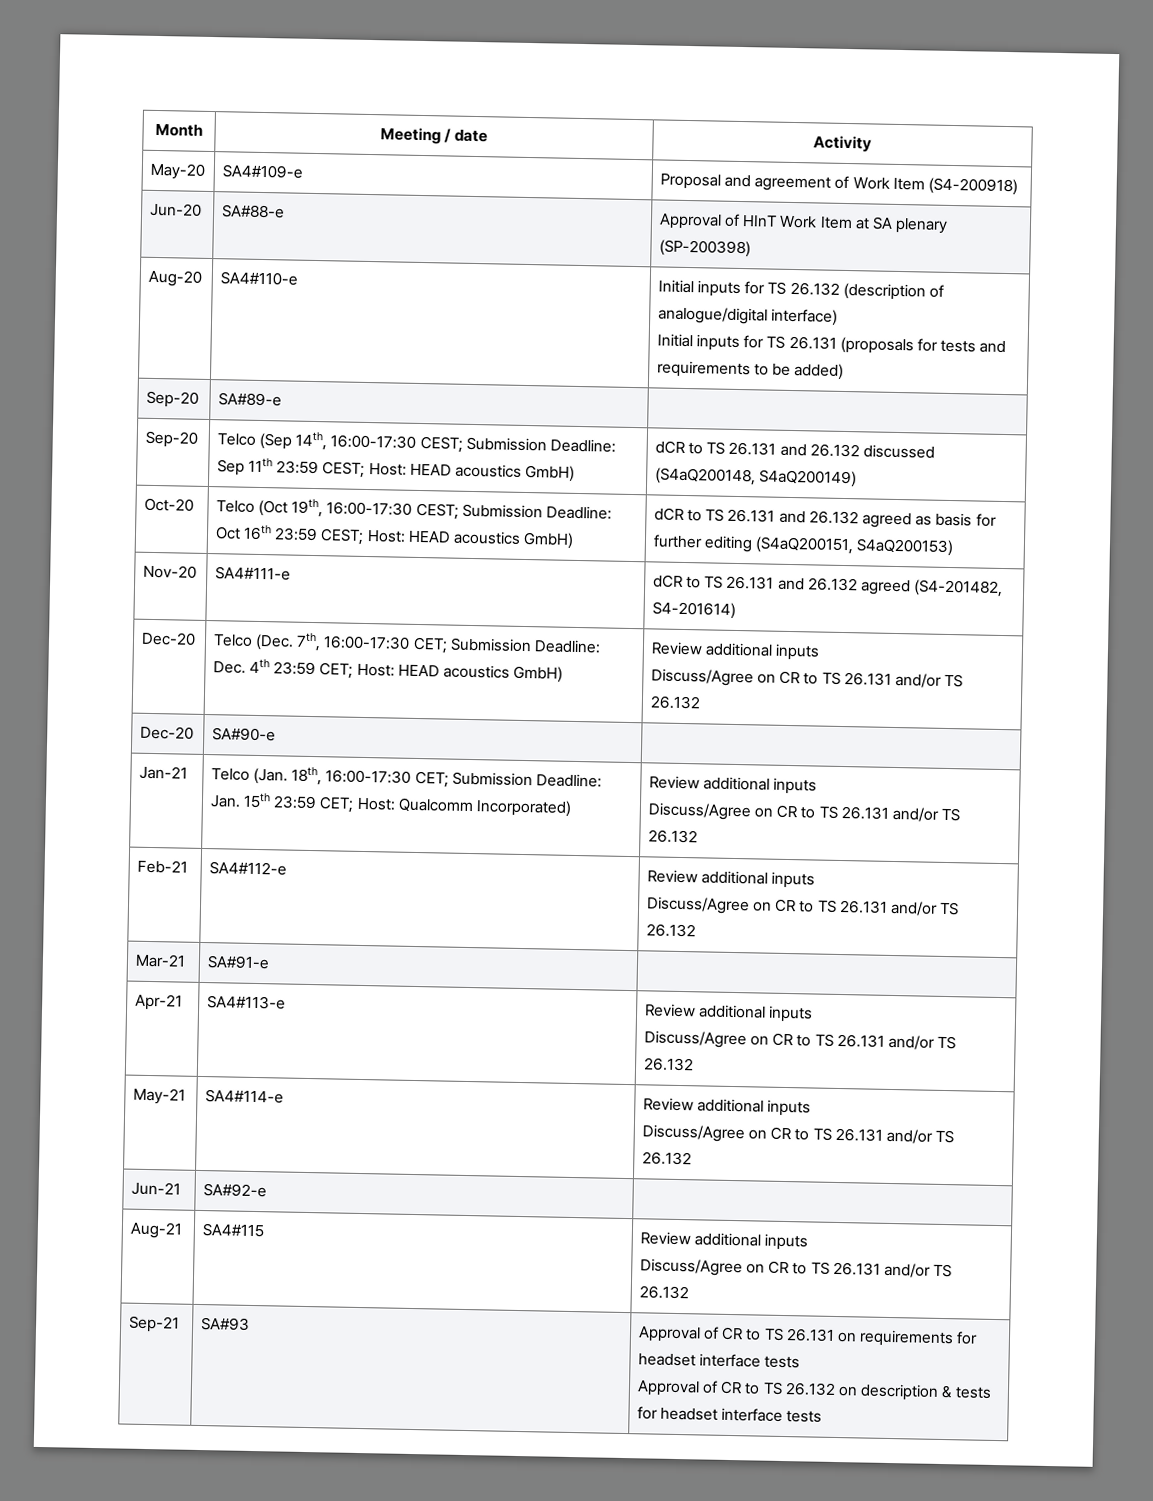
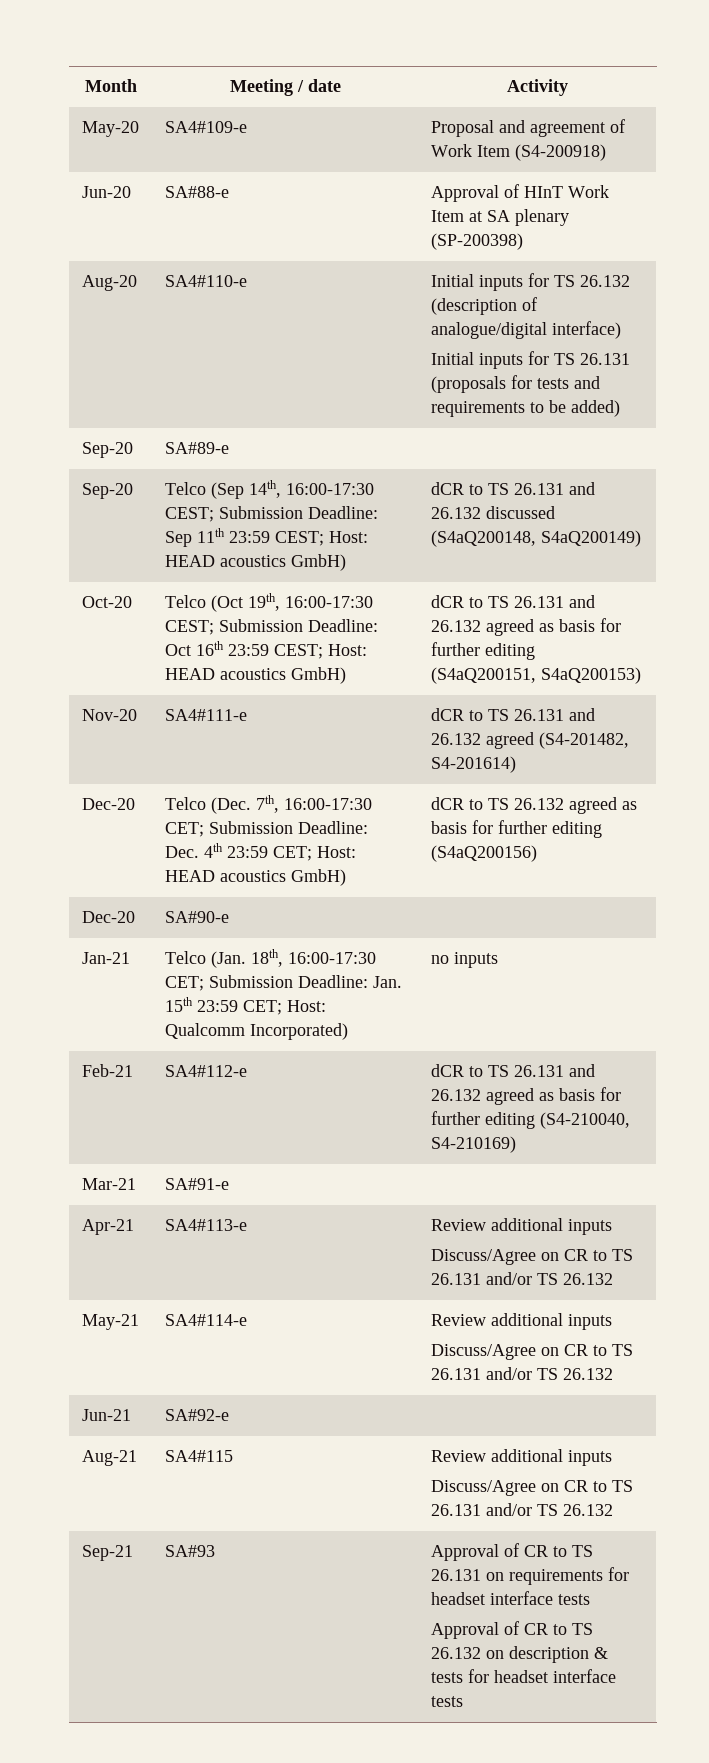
- Dec-20 | Telco (Dec. 7th, 16:00-17:30 CET; Submission Deadline: Dec. 4th 23:59 CET; Host: HEAD acoustics GmbH) | Review additional inputs
- Discuss/Agree on CR to TS 26.131 and/or TS 26.132
+ Dec-20 | Telco (Dec. 7th, 16:00-17:30 CET; Submission Deadline: Dec. 4th 23:59 CET; Host: HEAD acoustics GmbH) | dCR to TS 26.132 agreed as basis for further editing (S4aQ200156)
- Jan-21 | Telco (Jan. 18th, 16:00-17:30 CET; Submission Deadline: Jan. 15th 23:59 CET; Host: Qualcomm Incorporated) | Review additional inputs
- Discuss/Agree on CR to TS 26.131 and/or TS 26.132
- Feb-21 | SA4#112-e | Review additional inputs
- Discuss/Agree on CR to TS 26.131 and/or TS 26.132
+ Jan-21 | Telco (Jan. 18th, 16:00-17:30 CET; Submission Deadline: Jan. 15th 23:59 CET; Host: Qualcomm Incorporated) | no inputs
+ Feb-21 | SA4#112-e | dCR to TS 26.131 and 26.132 agreed as basis for further editing (S4-210040, S4-210169)

